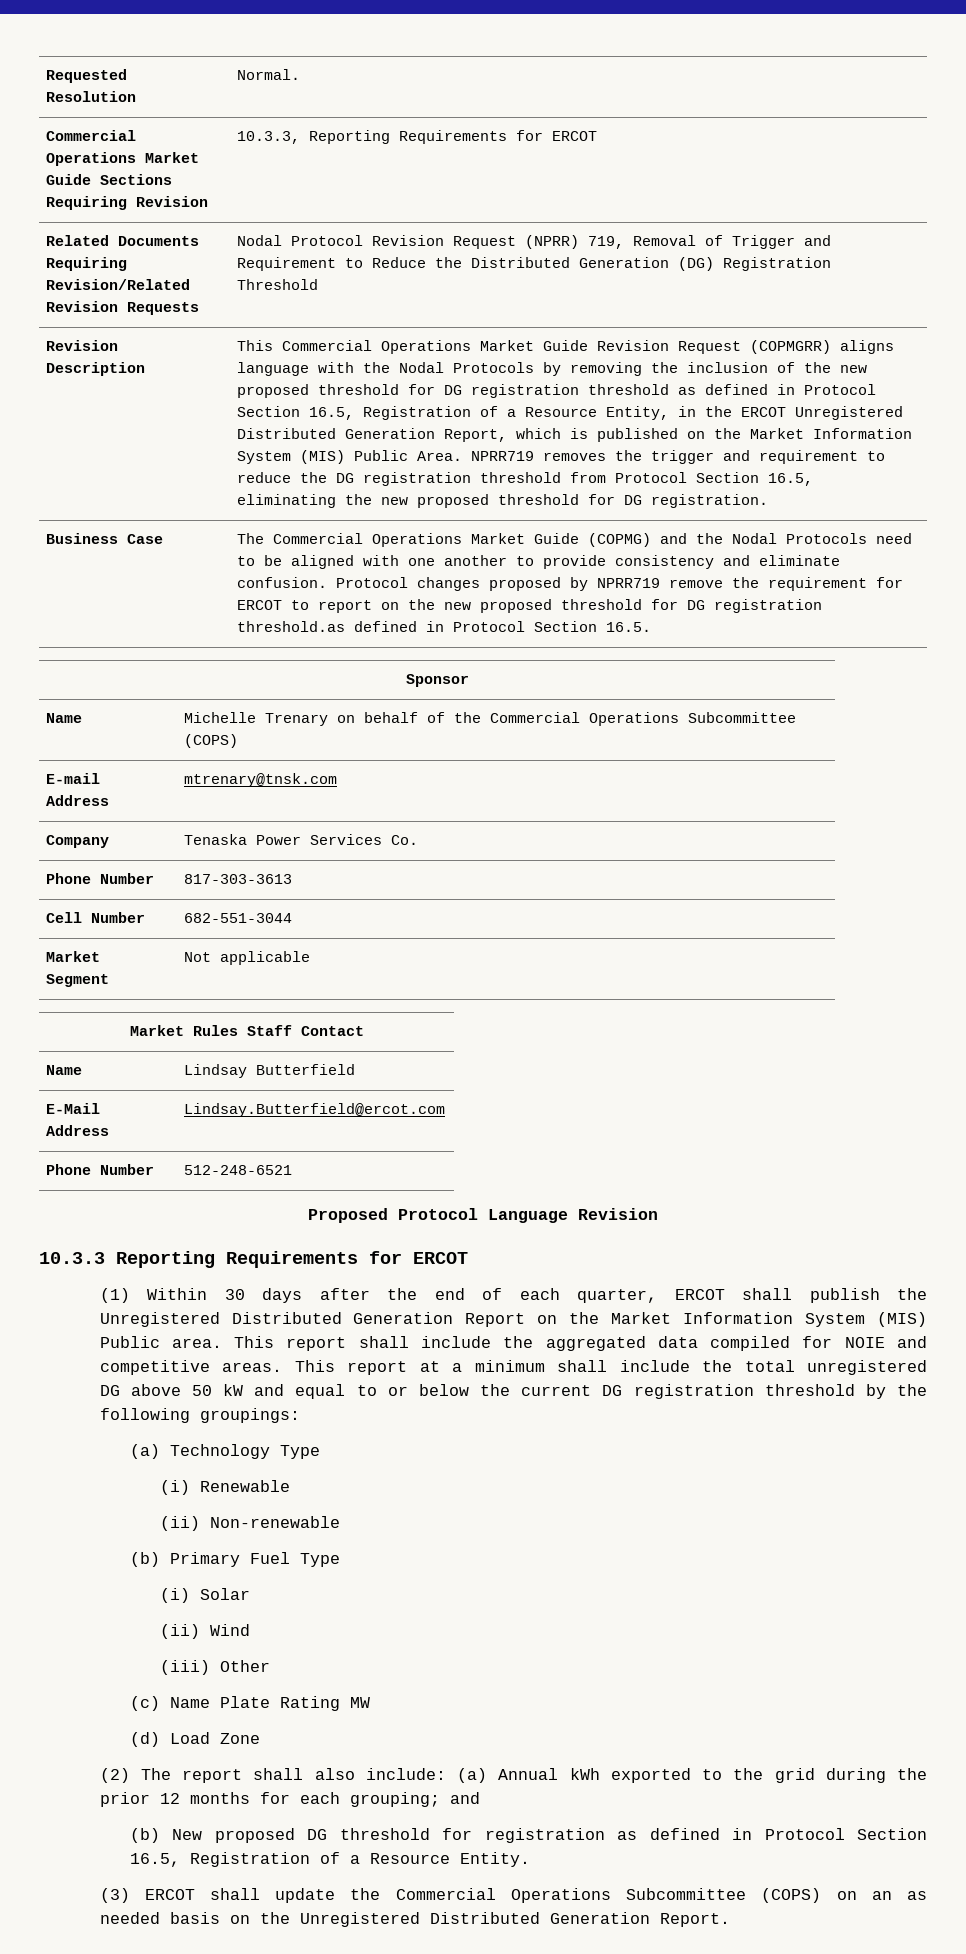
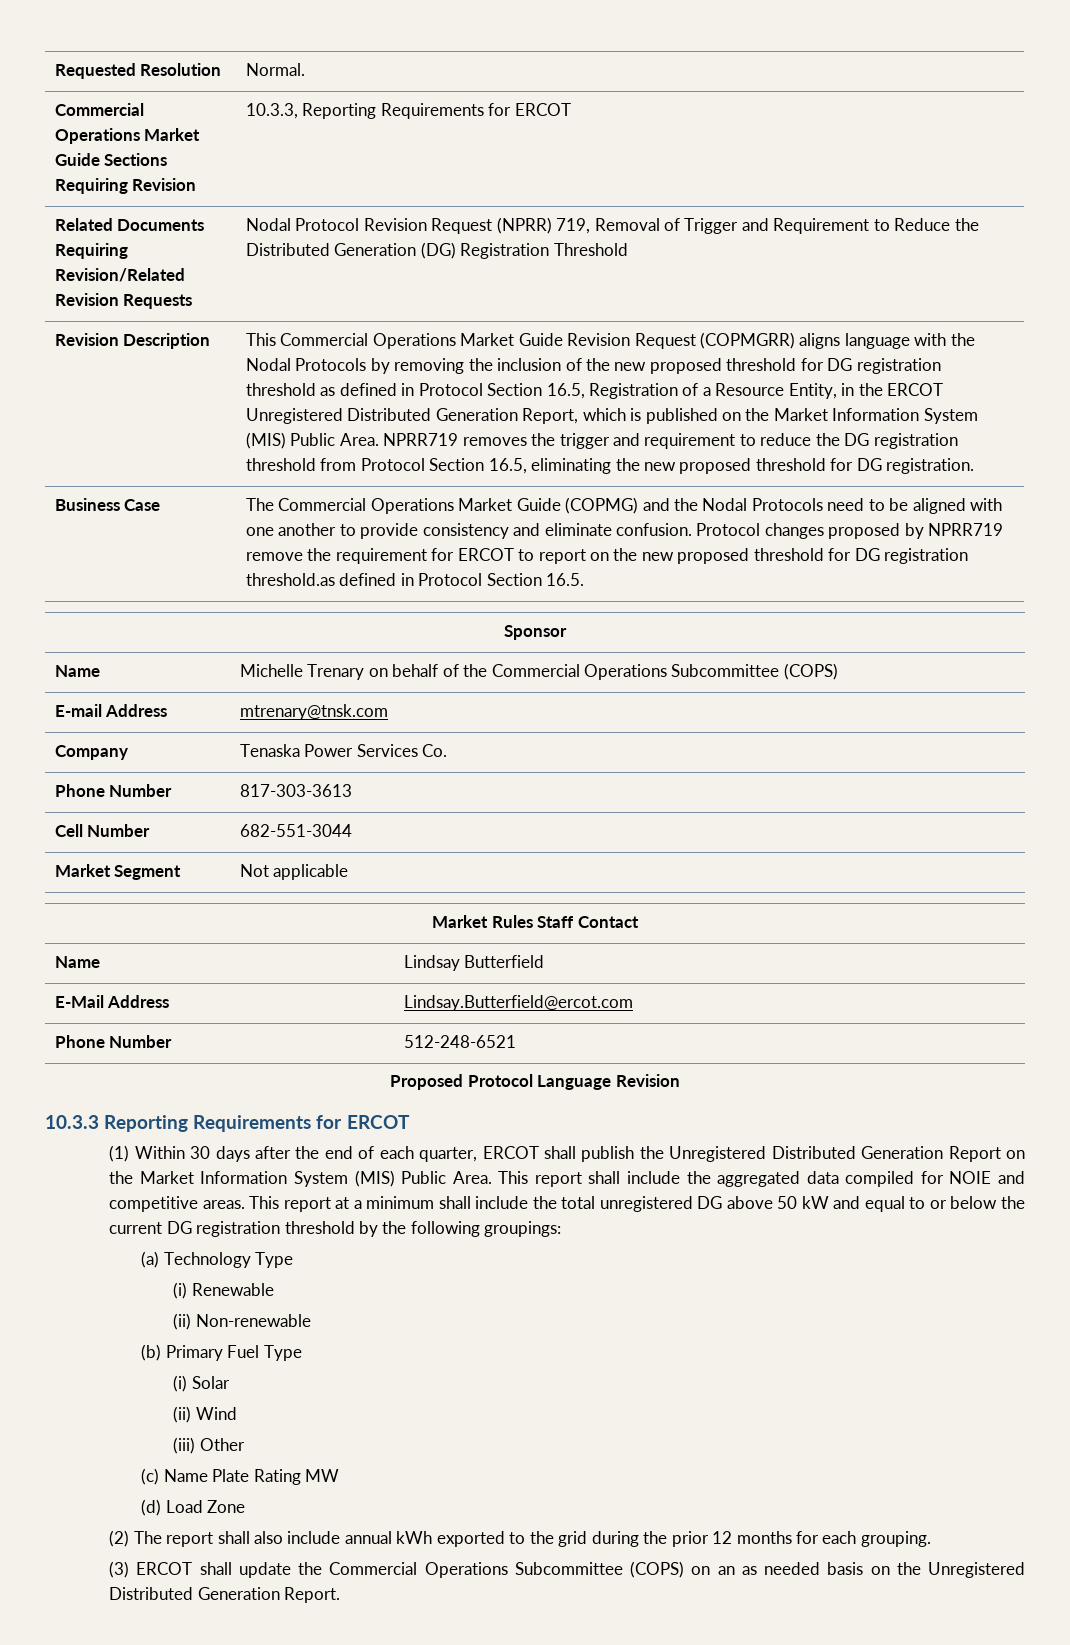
- (1) Within 30 days after the end of each quarter, ERCOT shall publish the Unregistered Distributed Generation Report on the Market Information System (MIS) Public area.
+ (1) Within 30 days after the end of each quarter, ERCOT shall publish the Unregistered Distributed Generation Report on the Market Information System (MIS) Public Area.
- (2) The report shall also include: (a) Annual kWh exported to the grid during the prior 12 months for each grouping; and
- (b) New proposed DG threshold for registration as defined in Protocol Section 16.5, Registration of a Resource Entity.
+ (2) The report shall also include annual kWh exported to the grid during the prior 12 months for each grouping.

